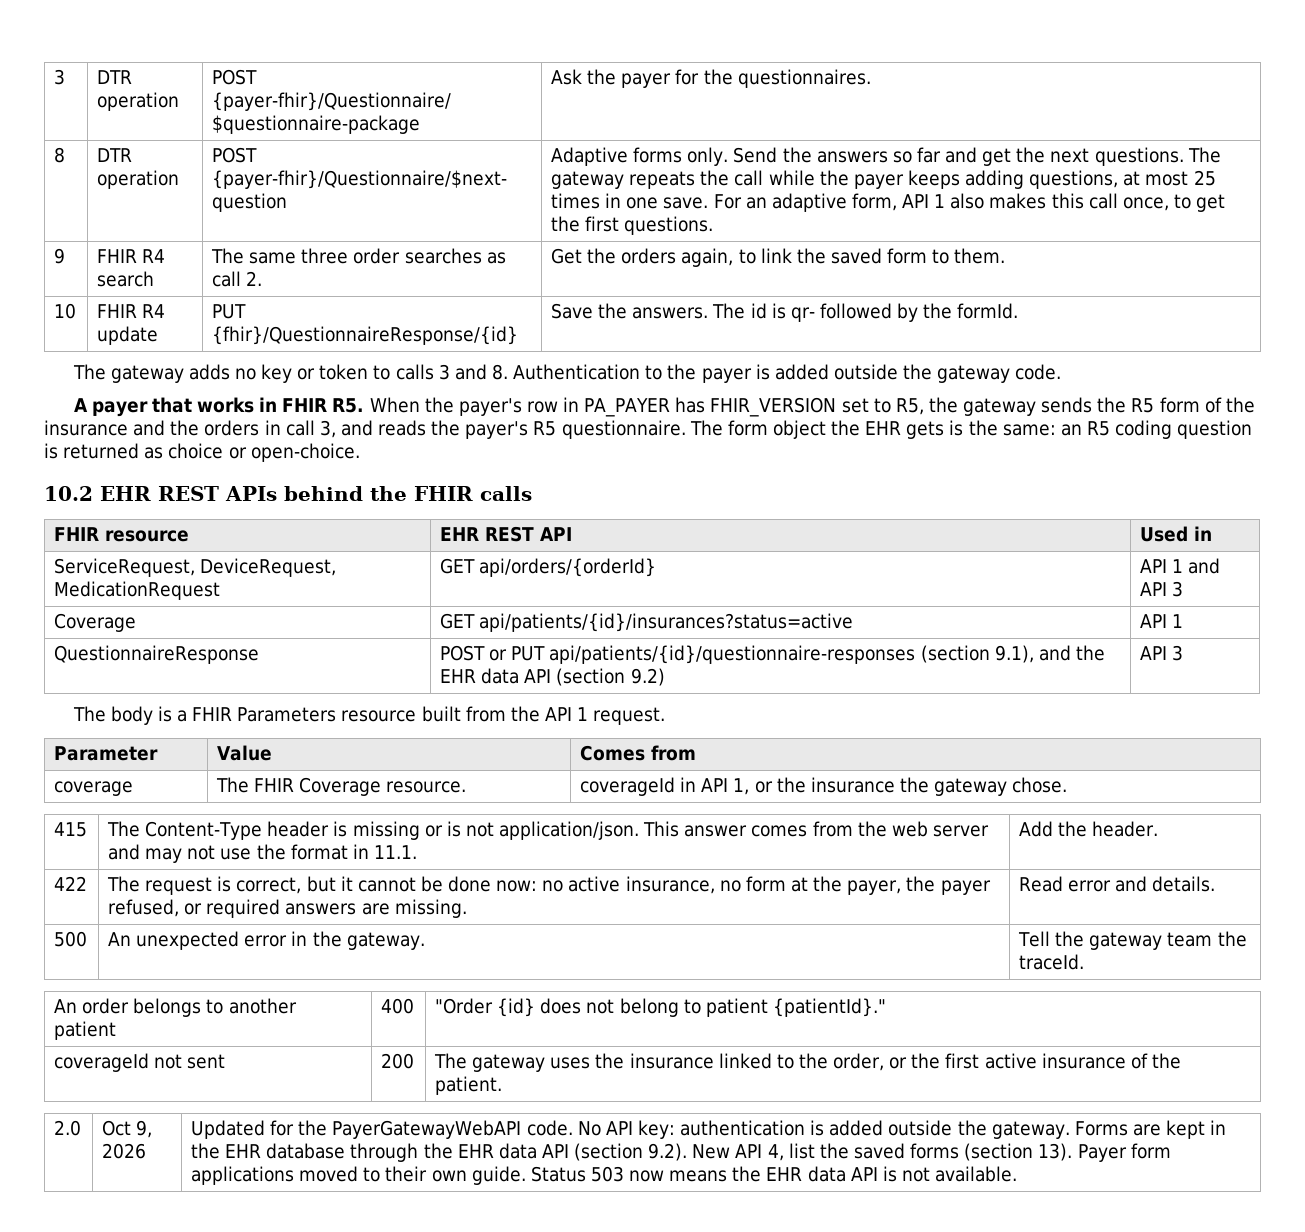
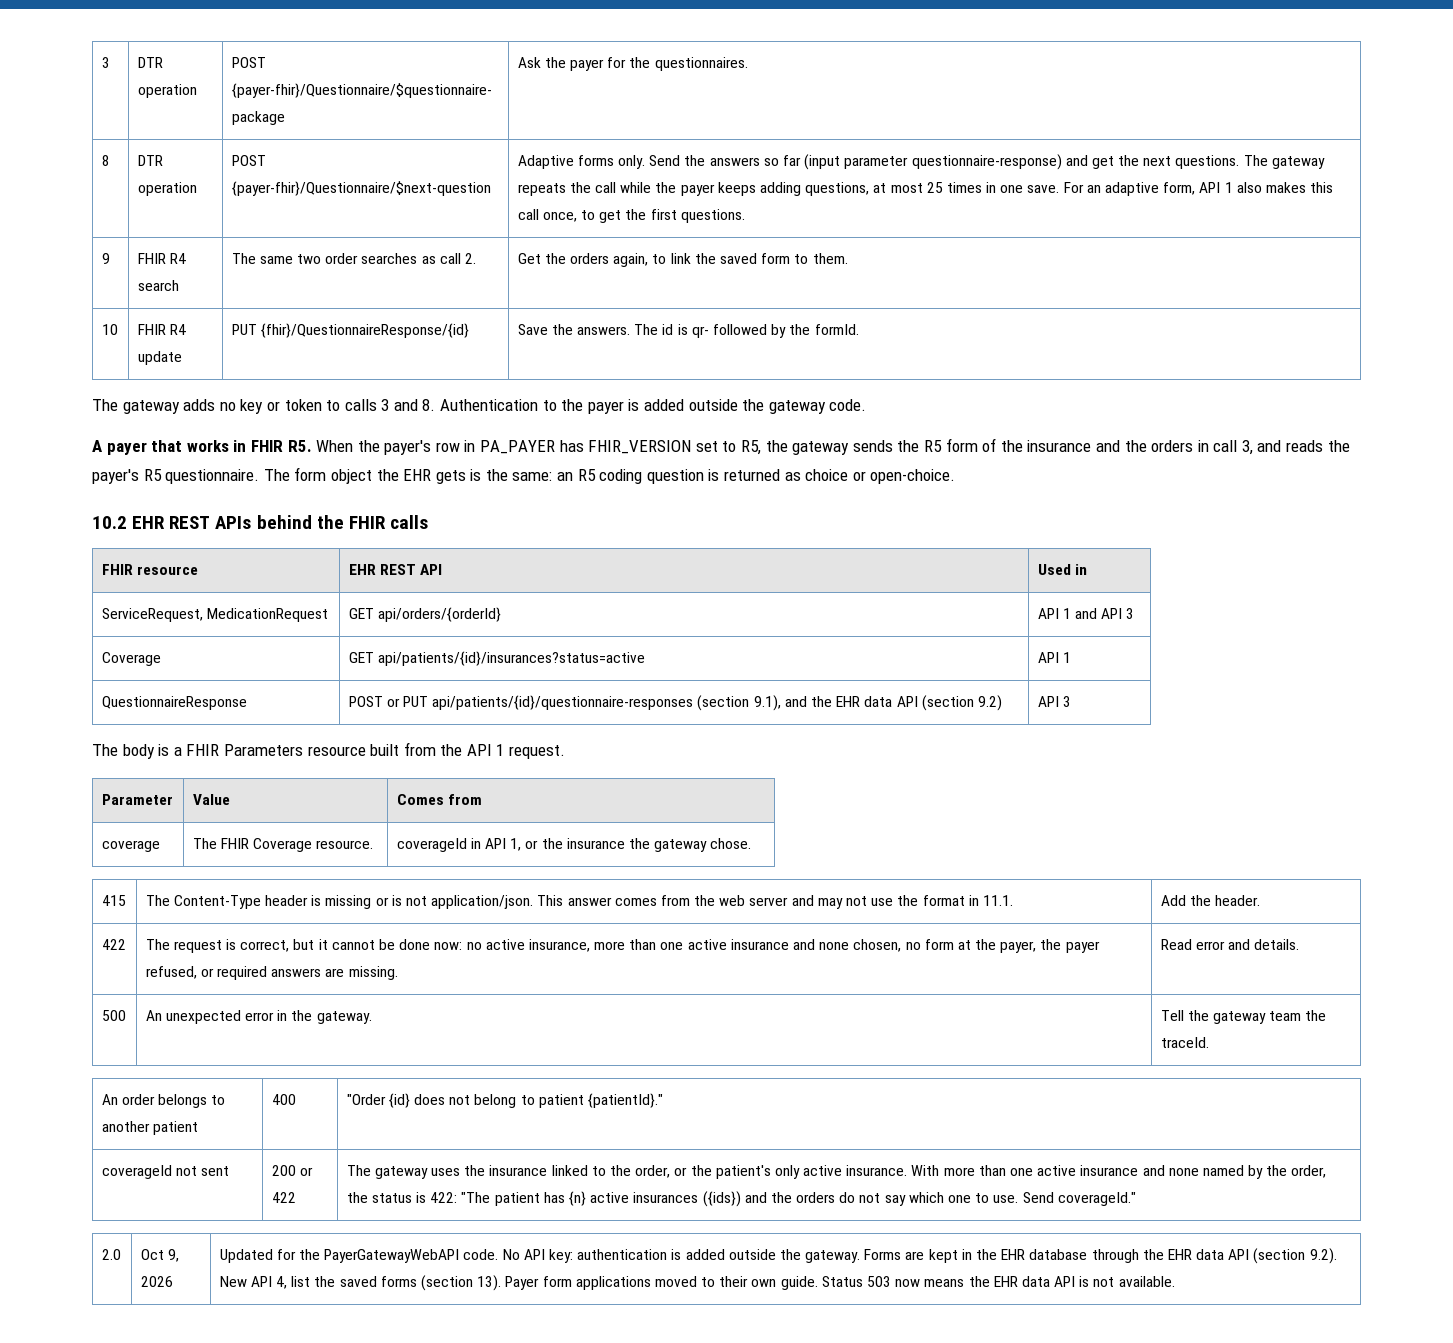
- Send the answers so far and get the next questions.
+ Send the answers so far (input parameter questionnaire-response) and get the next questions.
- 9 | FHIR R4 search | The same three order searches as call 2. | Get the orders again, to link the saved form to them.
+ 9 | FHIR R4 search | The same two order searches as call 2. | Get the orders again, to link the saved form to them.
- ServiceRequest, DeviceRequest, MedicationRequest | GET api/orders/{orderId} | API 1 and API 3
+ ServiceRequest, MedicationRequest | GET api/orders/{orderId} | API 1 and API 3
- 422 | The request is correct, but it cannot be done now: no active insurance, no form at the payer, the payer refused, or required answers are missing. | Read error and details.
+ 422 | The request is correct, but it cannot be done now: no active insurance, more than one active insurance and none chosen, no form at the payer, the payer refused, or required answers are missing. | Read error and details.
- 200
+ 200 or 422
- The gateway uses the insurance linked to the order, or the first active insurance of the patient.
+ The gateway uses the insurance linked to the order, or the patient's only active insurance. With more than one active insurance and none named by the order, the status is 422: "The patient has {n} active insurances ({ids}) and the orders do not say which one to use. Send coverageId."

